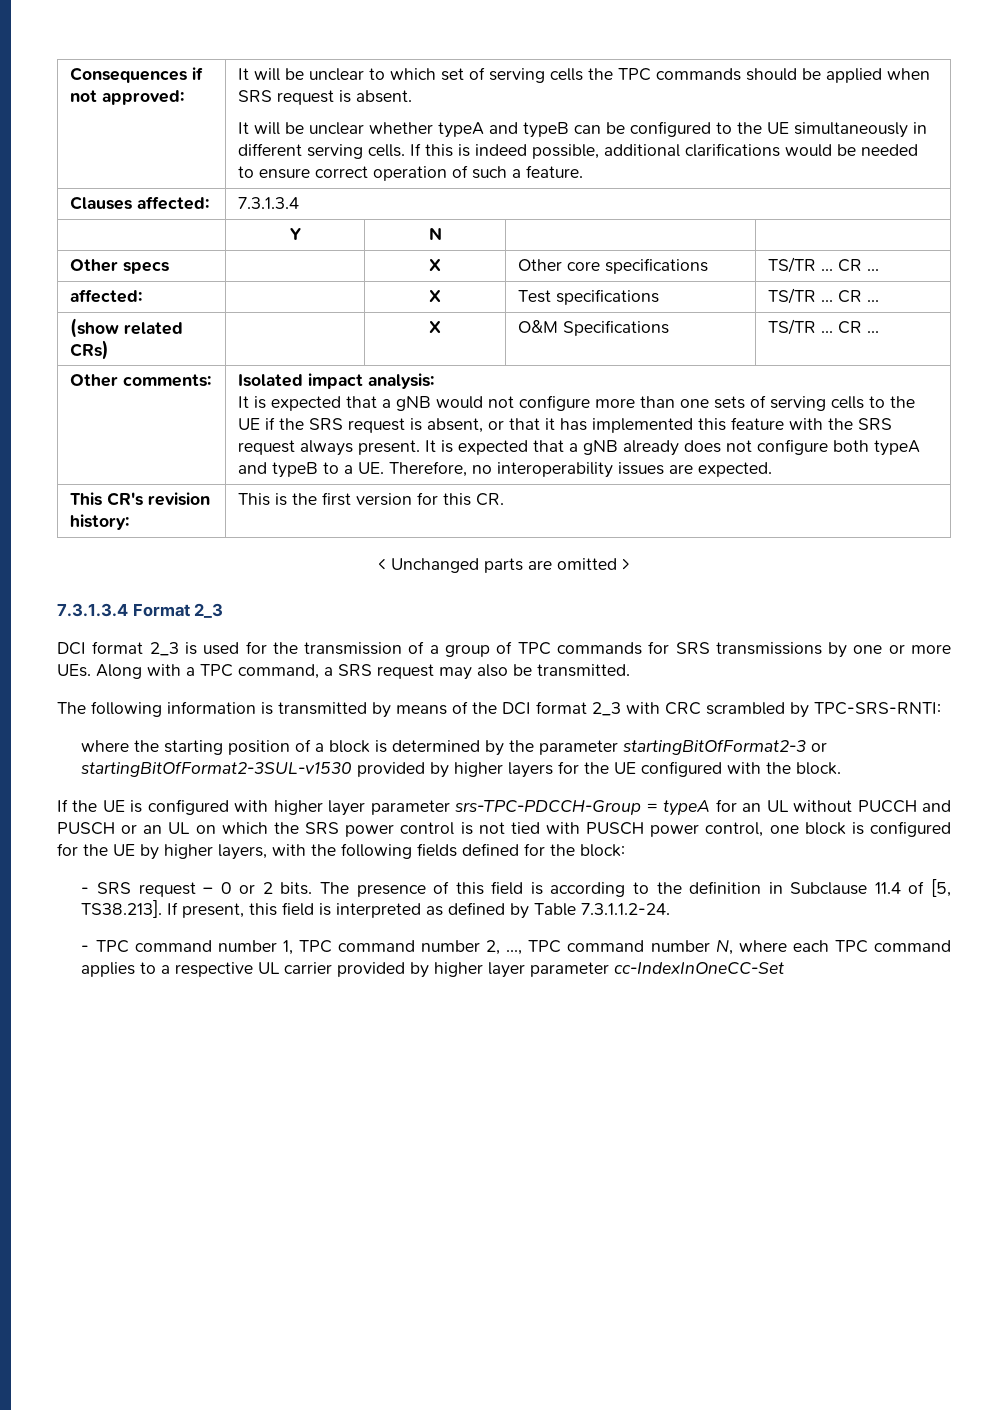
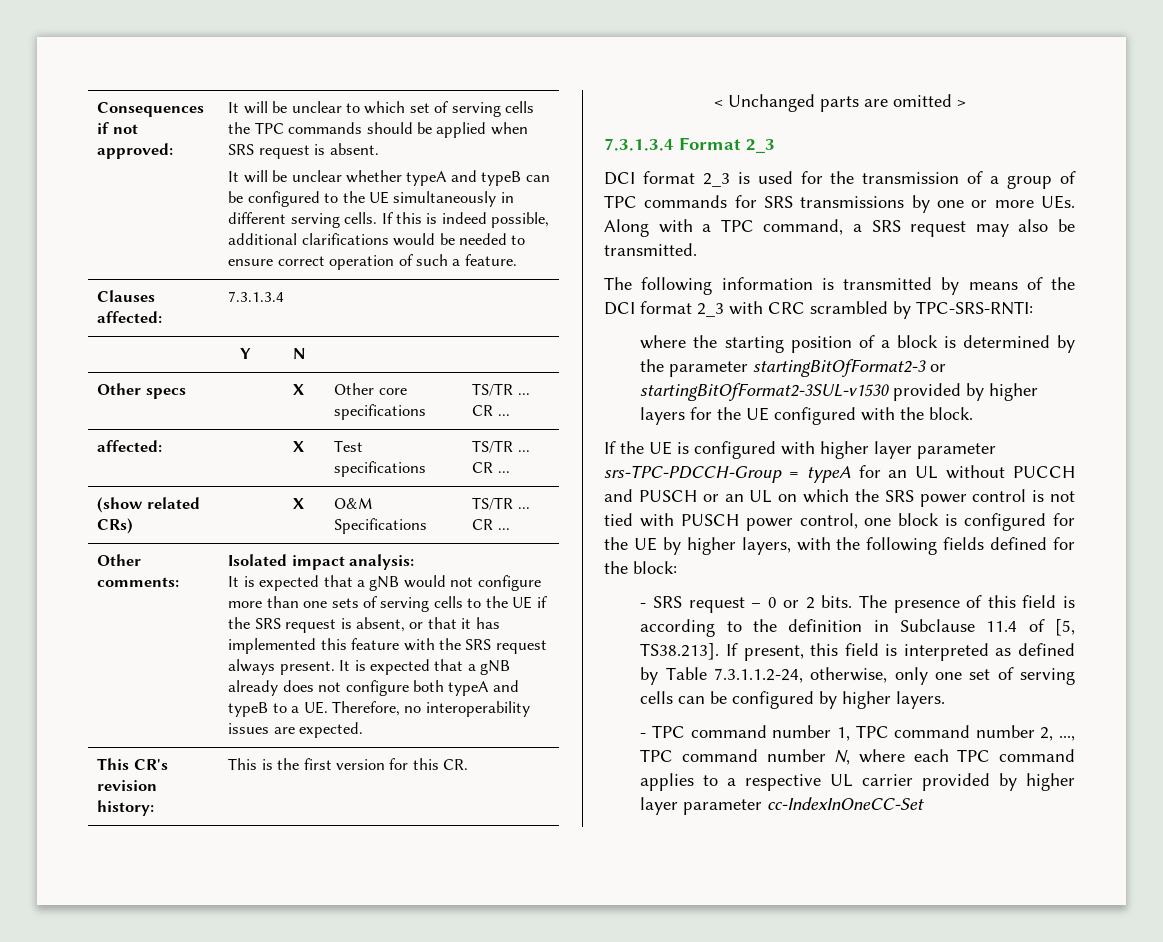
- The presence of this field is according to the definition in Subclause 11.4 of [5, TS38.213]. If present, this field is interpreted as defined by Table 7.3.1.1.2-24.
+ The presence of this field is according to the definition in Subclause 11.4 of [5, TS38.213]. If present, this field is interpreted as defined by Table 7.3.1.1.2-24, otherwise, only one set of serving cells can be configured by higher layers.

